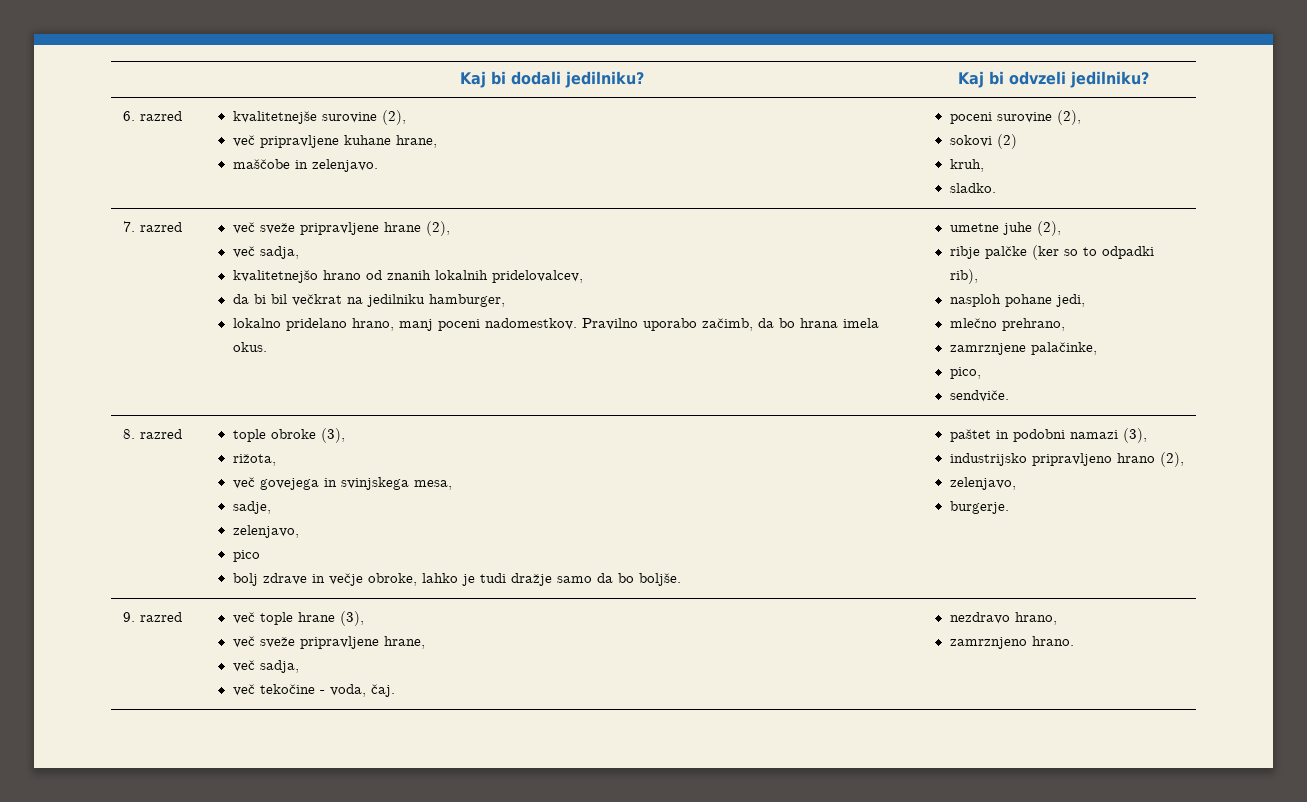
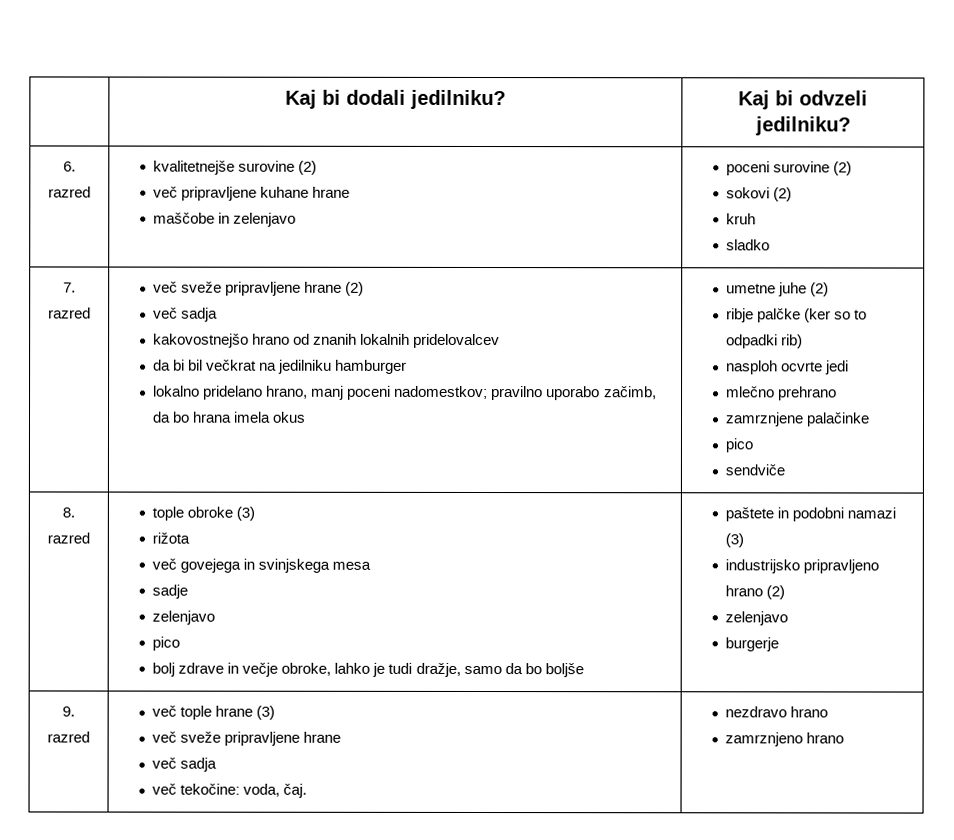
- 6. razred | kvalitetnejše surovine (2),
- več pripravljene kuhane hrane,
- maščobe in zelenjavo. | poceni surovine (2),
+ 6. razred | kvalitetnejše surovine (2)
+ več pripravljene kuhane hrane
+ maščobe in zelenjavo | poceni surovine (2)
  sokovi (2)
- kruh,
- sladko.
+ kruh
+ sladko
- več sveže pripravljene hrane (2),
- več sadja,
- kvalitetnejšo hrano od znanih lokalnih pridelovalcev,
+ več sveže pripravljene hrane (2)
+ več sadja
+ kakovostnejšo hrano od znanih lokalnih pridelovalcev
- da bi bil večkrat na jedilniku hamburger,
+ da bi bil večkrat na jedilniku hamburger
- lokalno pridelano hrano, manj poceni nadomestkov. Pravilno uporabo začimb, da bo hrana imela okus.
+ lokalno pridelano hrano, manj poceni nadomestkov; pravilno uporabo začimb, da bo hrana imela okus
- umetne juhe (2),
+ umetne juhe (2)
- ribje palčke (ker so to odpadki rib),
+ ribje palčke (ker so to odpadki rib)
- nasploh pohane jedi,
+ nasploh ocvrte jedi
- mlečno prehrano,
+ mlečno prehrano
- zamrznjene palačinke,
- pico,
- sendviče.
+ zamrznjene palačinke
+ pico
+ sendviče
- 8. razred | tople obroke (3),
- rižota,
- več govejega in svinjskega mesa,
- sadje,
- zelenjavo,
+ 8. razred | tople obroke (3)
+ rižota
+ več govejega in svinjskega mesa
+ sadje
+ zelenjavo
  pico
- bolj zdrave in večje obroke, lahko je tudi dražje samo da bo boljše. | paštet in podobni namazi (3),
- industrijsko pripravljeno hrano (2),
- zelenjavo,
- burgerje.
+ bolj zdrave in večje obroke, lahko je tudi dražje, samo da bo boljše | paštete in podobni namazi (3)
+ industrijsko pripravljeno hrano (2)
+ zelenjavo
+ burgerje
- 9. razred | več tople hrane (3),
- več sveže pripravljene hrane,
- več sadja,
- več tekočine - voda, čaj. | nezdravo hrano,
- zamrznjeno hrano.
+ 9. razred | več tople hrane (3)
+ več sveže pripravljene hrane
+ več sadja
+ več tekočine: voda, čaj. | nezdravo hrano
+ zamrznjeno hrano

